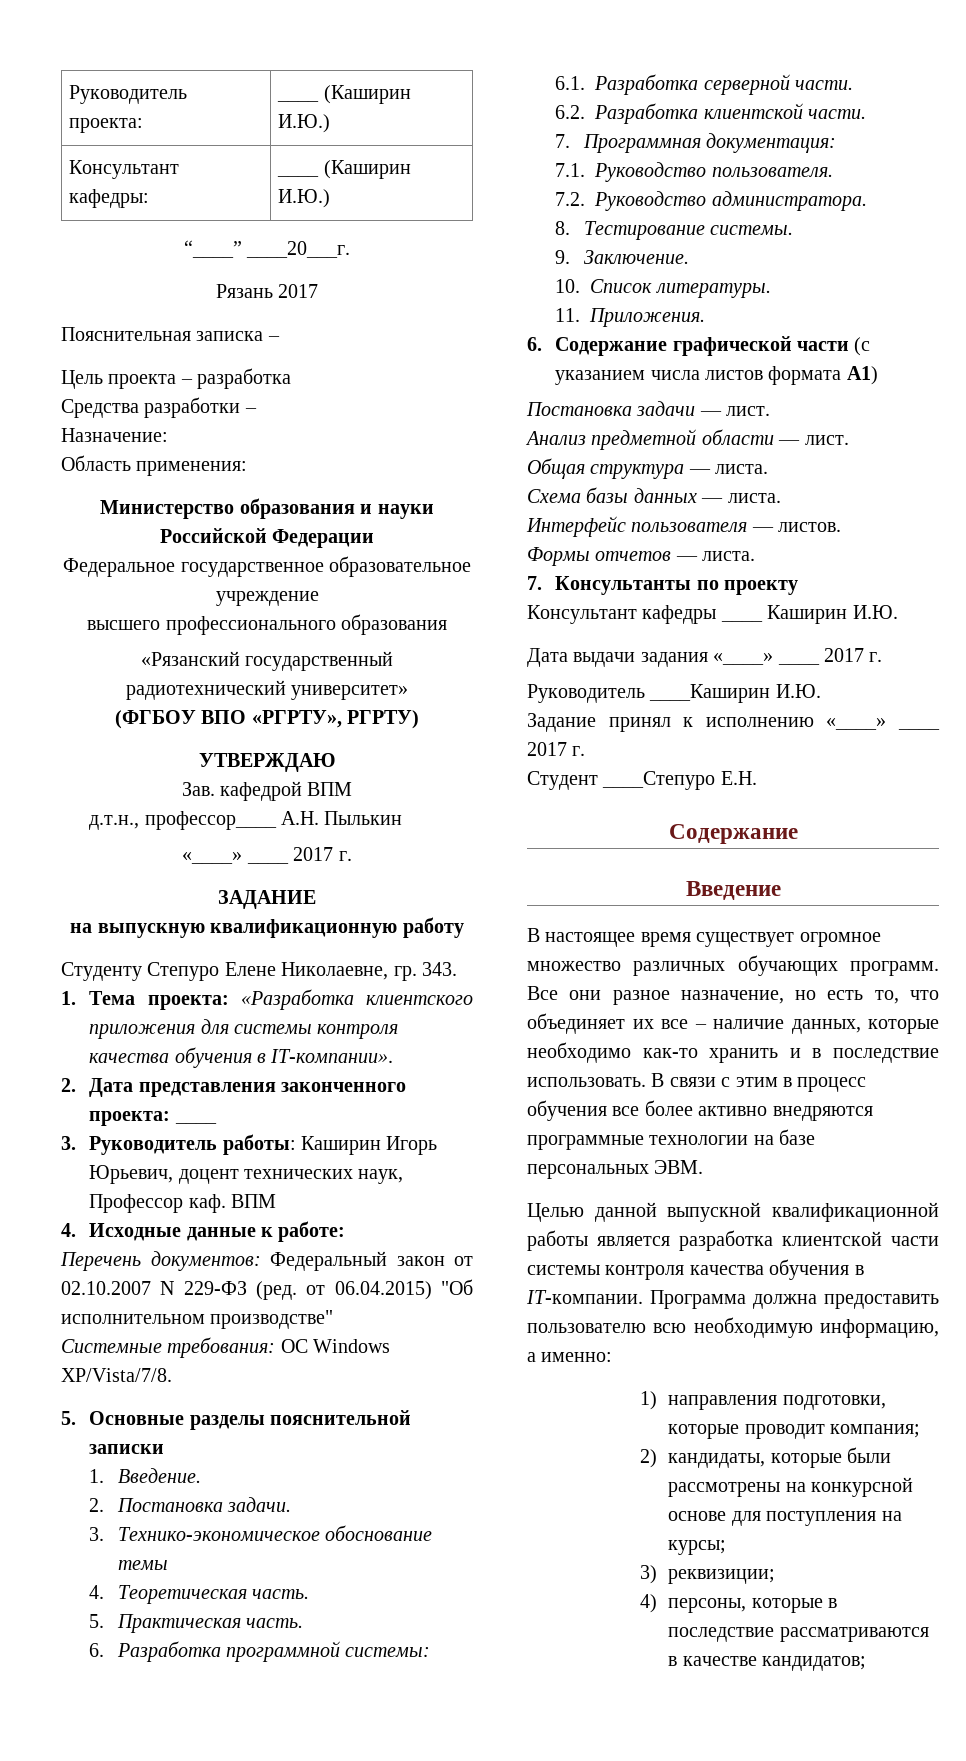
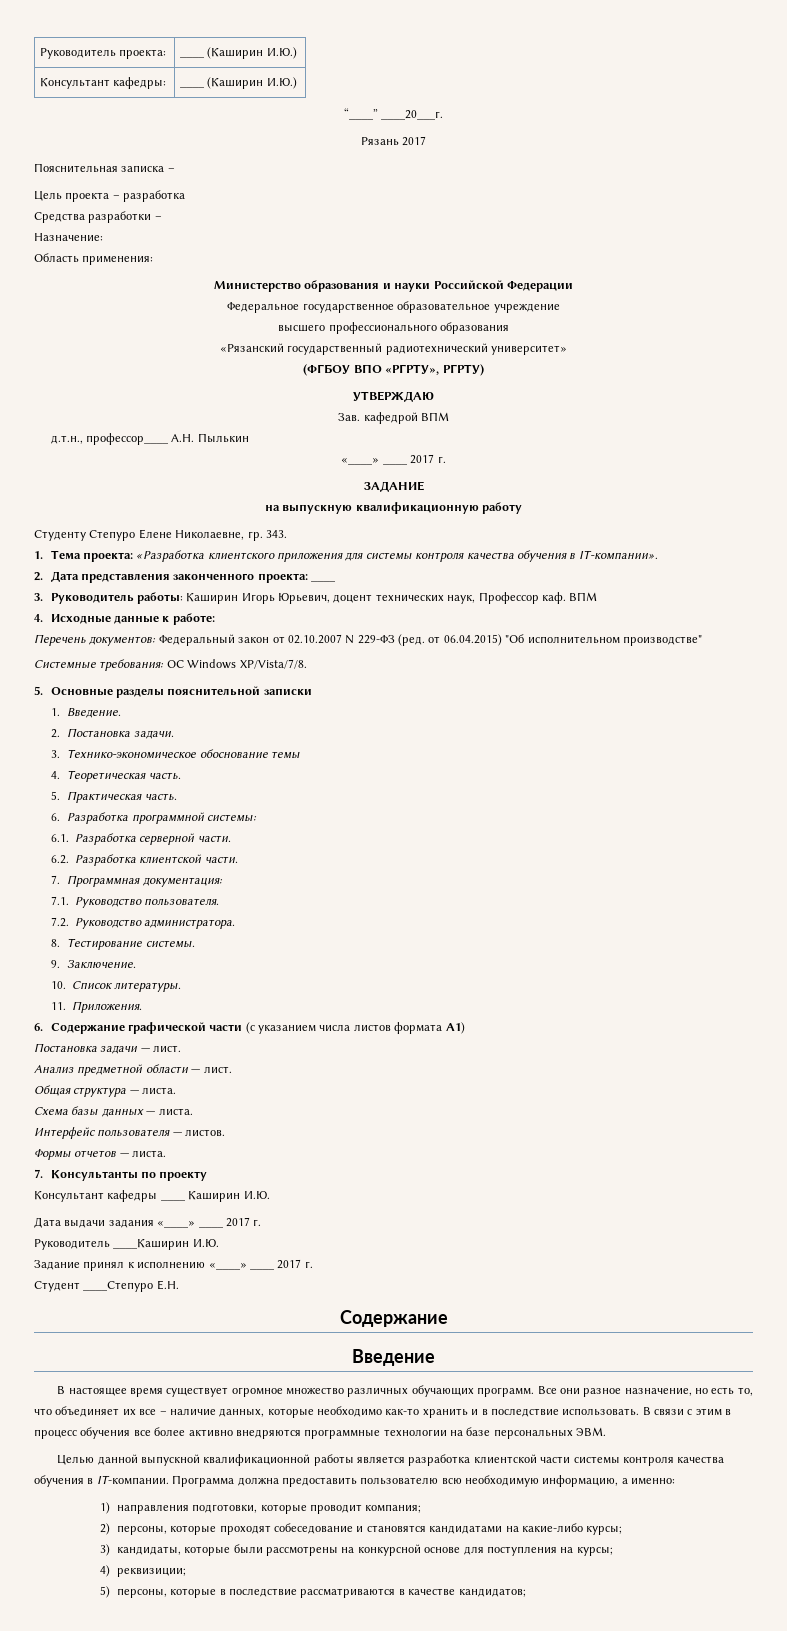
- 2) кандидаты, которые были рассмотрены на конкурсной основе для поступления на курсы;
+ 2) персоны, которые проходят собеседование и становятся кандидатами на какие-либо курсы;
+ 3) кандидаты, которые были рассмотрены на конкурсной основе для поступления на курсы;
- 3) реквизиции;
+ 4) реквизиции;
- 4) персоны, которые в последствие рассматриваются в качестве кандидатов;
+ 5) персоны, которые в последствие рассматриваются в качестве кандидатов;

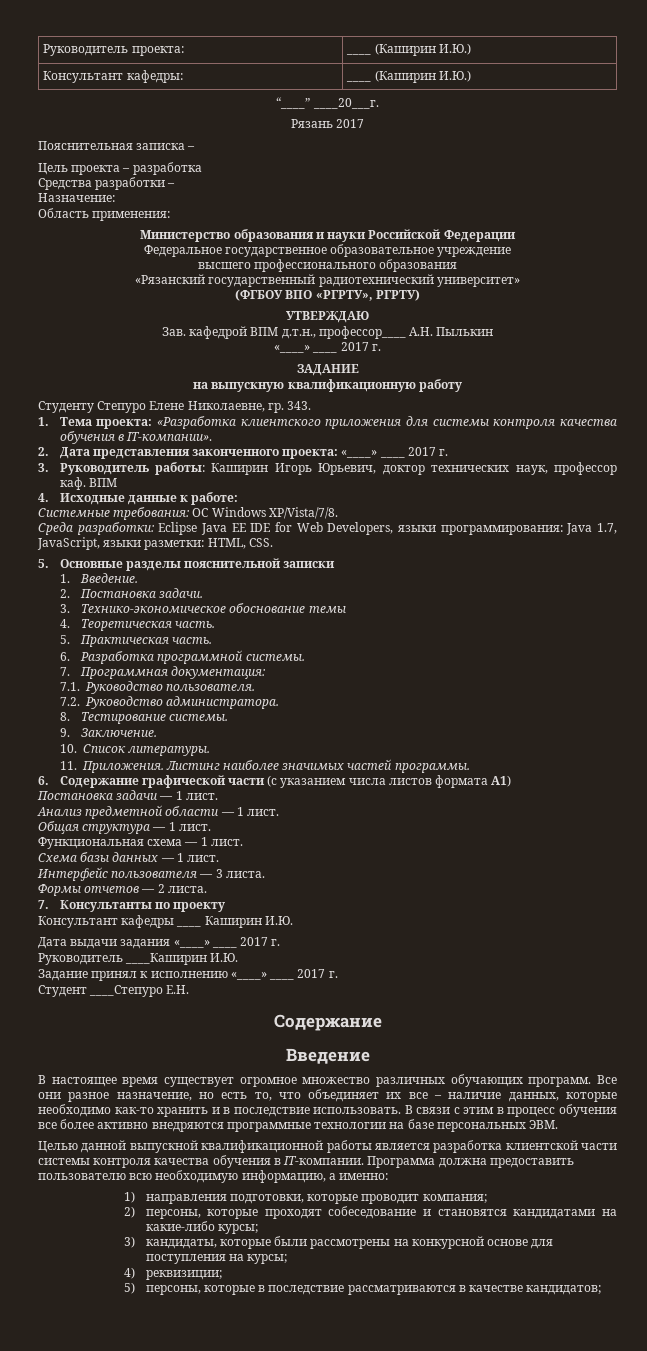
- Зав. кафедрой ВПМ
- д.т.н., профессор____ А.Н. Пылькин
+ Зав. кафедрой ВПМ д.т.н., профессор____ А.Н. Пылькин
- 2. Дата представления законченного проекта: ____
+ 2. Дата представления законченного проекта: «____» ____ 2017 г.
- 3. Руководитель работы: Каширин Игорь Юрьевич, доцент технических наук, Профессор каф.
+ 3. Руководитель работы: Каширин Игорь Юрьевич, доктор технических наук, профессор каф.
- Перечень документов: Федеральный закон от 02.10.2007 N 229-ФЗ (ред. от 06.04.2015) "Об исполнительном производстве"
+ Среда разработки: Eclipse Java EE IDE for Web Developers, языки программирования: Java 1.7, JavaScript, языки разметки: HTML, CSS.
- 6. Разработка программной системы:
- 6.1. Разработка серверной части.
- 6.2. Разработка клиентской части.
+ 6. Разработка программной системы.
+ Листинг наиболее значимых частей программы.
- Постановка задачи — лист.
+ Постановка задачи — 1 лист.
- Анализ предметной области — лист.
+ Анализ предметной области — 1 лист.
- Общая структура — листа.
+ Общая структура — 1 лист.
+ Функциональная схема –– 1 лист.
- Схема базы данных — листа.
+ Схема базы данных — 1 лист.
- Интерфейс пользователя — листов.
+ Интерфейс пользователя — 3 листа.
- Формы отчетов — листа.
+ Формы отчетов — 2 листа.

